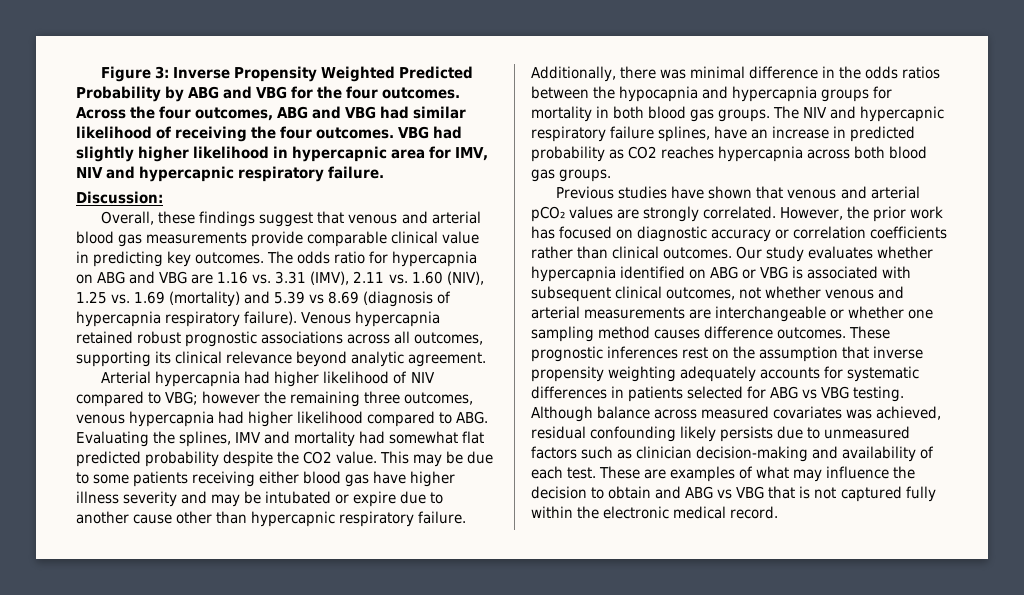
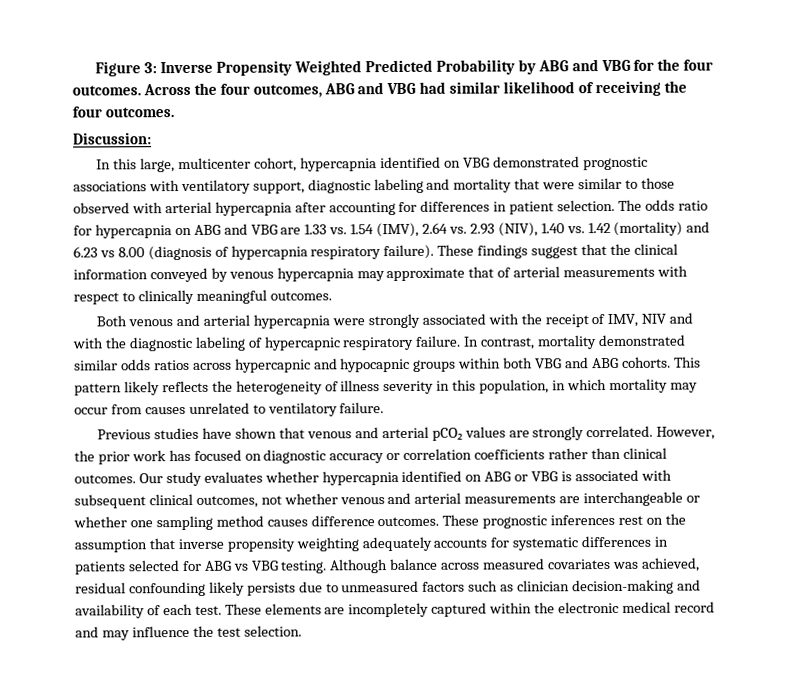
- Across the four outcomes, ABG and VBG had similar likelihood of receiving the four outcomes. VBG had slightly higher likelihood in hypercapnic area for IMV, NIV and hypercapnic respiratory failure.
+ Across the four outcomes, ABG and VBG had similar likelihood of receiving the four outcomes.
  Discussion:
- Overall, these findings suggest that venous and arterial blood gas measurements provide comparable clinical value in predicting key outcomes.
+ In this large, multicenter cohort, hypercapnia identified on VBG demonstrated prognostic associations with ventilatory support, diagnostic labeling and mortality that were similar to those observed with arterial hypercapnia after accounting for differences in patient selection.
- The odds ratio for hypercapnia on ABG and VBG are 1.16 vs. 3.31 (IMV), 2.11 vs. 1.60 (NIV), 1.25 vs. 1.69 (mortality) and 5.39 vs 8.69 (diagnosis of hypercapnia respiratory failure).
+ The odds ratio for hypercapnia on ABG and VBG are 1.33 vs. 1.54 (IMV), 2.64 vs. 2.93 (NIV), 1.40 vs. 1.42 (mortality) and 6.23 vs 8.00 (diagnosis of hypercapnia respiratory failure).
- Venous hypercapnia retained robust prognostic associations across all outcomes, supporting its clinical relevance beyond analytic agreement.
- Arterial hypercapnia had higher likelihood of NIV compared to VBG; however the remaining three outcomes, venous hypercapnia had higher likelihood compared to ABG. Evaluating the splines, IMV and mortality had somewhat flat predicted probability despite the CO2 value. This may be due to some patients receiving either blood gas have higher illness severity and may be intubated or expire due to another cause other than hypercapnic respiratory failure. Additionally, there was minimal difference in the odds ratios between the hypocapnia and hypercapnia groups for mortality in both blood gas groups. The NIV and hypercapnic respiratory failure splines, have an increase in predicted probability as CO2 reaches hypercapnia across both blood gas groups.
+ These findings suggest that the clinical information conveyed by venous hypercapnia may approximate that of arterial measurements with respect to clinically meaningful outcomes.
+ Both venous and arterial hypercapnia were strongly associated with the receipt of IMV, NIV and with the diagnostic labeling of hypercapnic respiratory failure. In contrast, mortality demonstrated similar odds ratios across hypercapnic and hypocapnic groups within both VBG and ABG cohorts. This pattern likely reflects the heterogeneity of illness severity in this population, in which mortality may occur from causes unrelated to ventilatory failure.
- These are examples of what may influence the decision to obtain and ABG vs VBG that is not captured fully within the electronic medical record.
+ These elements are incompletely captured within the electronic medical record and may influence the test selection.

